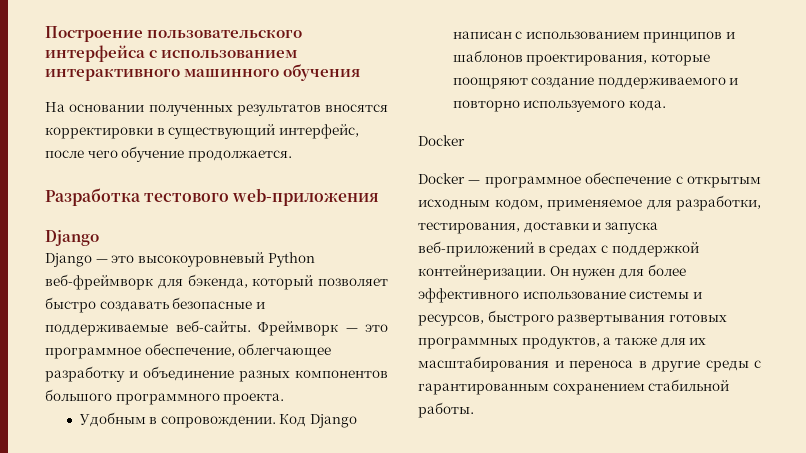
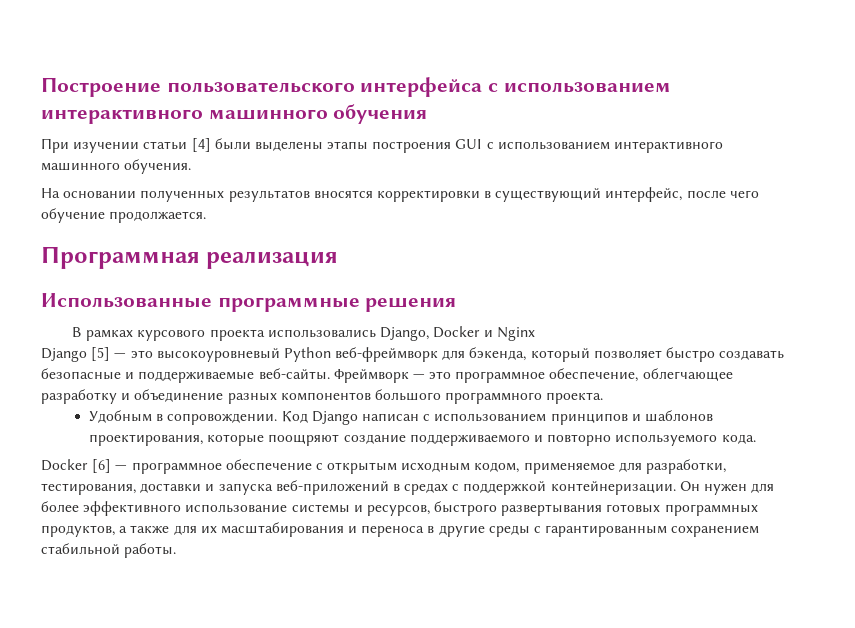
+ При изучении статьи [4] были выделены этапы построения GUI с использованием интерактивного машинного обучения.
- Разработка тестового web-приложения
- Django
- Django — это высокоуровневый Python веб-фреймворк для бэкенда, который позволяет быстро создавать безопасные и поддерживаемые веб-сайты.
+ Программная реализация
+ Использованные программные решения
+ В рамках курсового проекта использовались Django, Docker и Nginx
+ Django [5] — это высокоуровневый Python веб-фреймворк для бэкенда, который позволяет быстро создавать безопасные и поддерживаемые веб-сайты.
  Код Django написан с использованием принципов и шаблонов проектирования, которые поощряют создание поддерживаемого и повторно используемого кода.
- Docker
- Docker — программное обеспечение с открытым исходным кодом, применяемое для разработки, тестирования, доставки и запуска веб-приложений в средах с поддержкой контейнеризации.
+ Docker [6] — программное обеспечение с открытым исходным кодом, применяемое для разработки, тестирования, доставки и запуска веб-приложений в средах с поддержкой контейнеризации.

